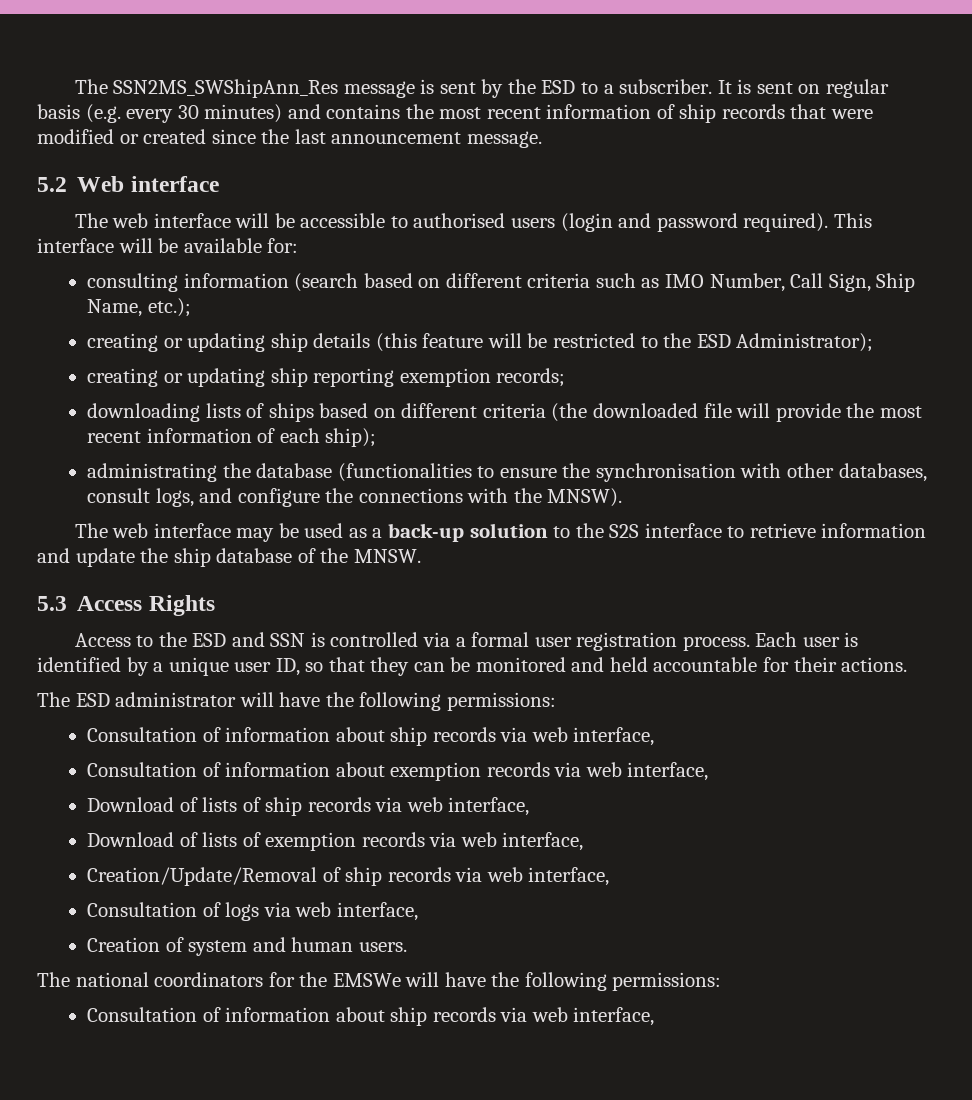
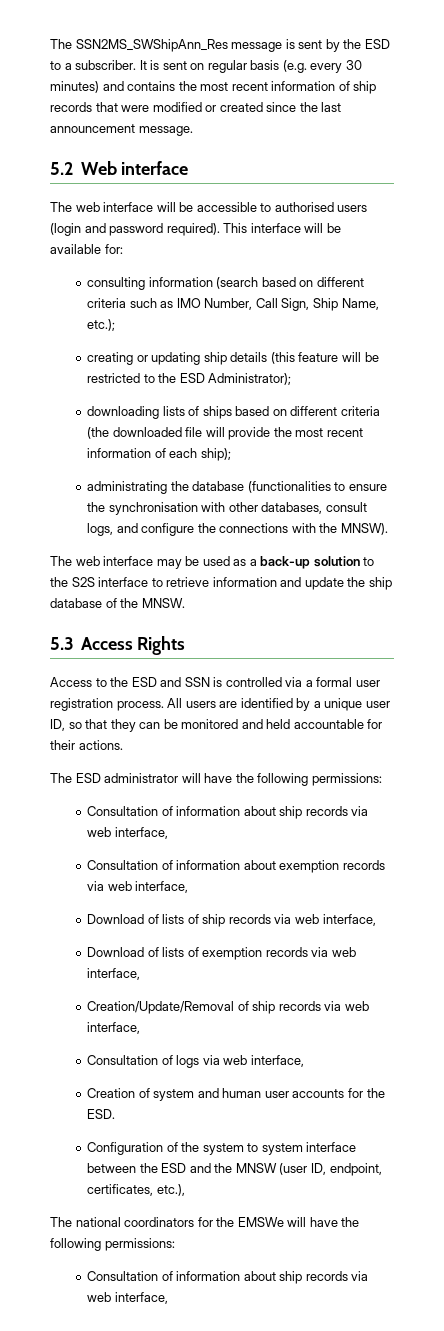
- creating or updating ship reporting exemption records;
- Each user is identified by a unique user ID, so that they can be monitored and held accountable for their actions.
+ All users are identified by a unique user ID, so that they can be monitored and held accountable for their actions.
- Creation of system and human users.
+ Creation of system and human user accounts for the ESD.
+ Configuration of the system to system interface between the ESD and the MNSW (user ID, endpoint, certificates, etc.),

